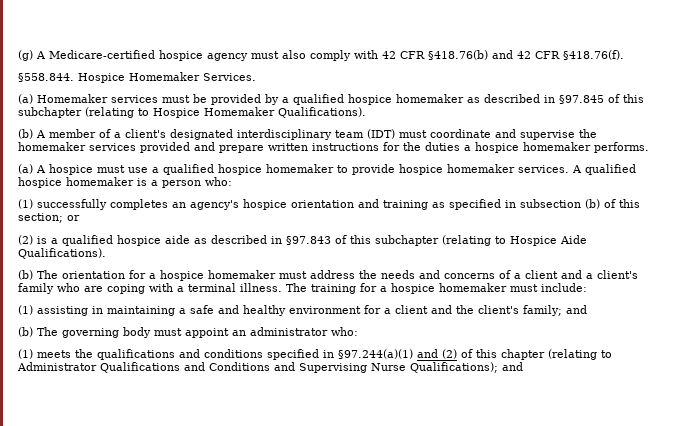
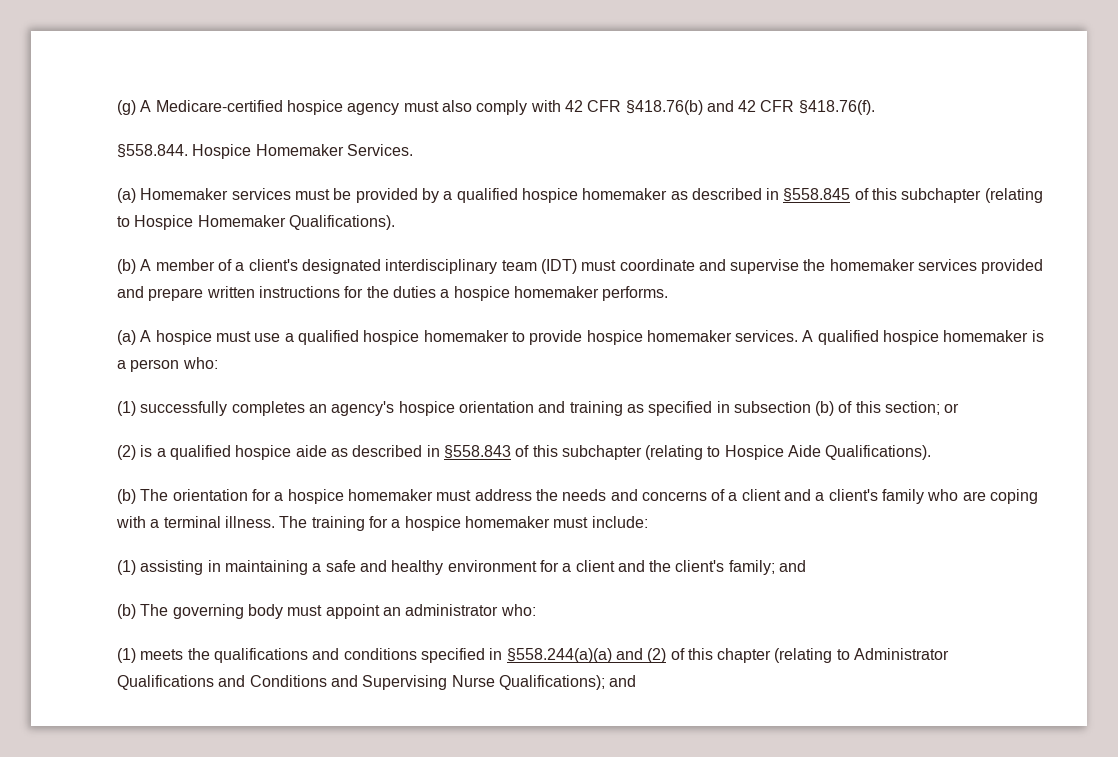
- (a) Homemaker services must be provided by a qualified hospice homemaker as described in §97.845 of this subchapter (relating to Hospice Homemaker Qualifications).
+ (a) Homemaker services must be provided by a qualified hospice homemaker as described in §558.845 of this subchapter (relating to Hospice Homemaker Qualifications).
- (2) is a qualified hospice aide as described in §97.843 of this subchapter (relating to Hospice Aide Qualifications).
+ (2) is a qualified hospice aide as described in §558.843 of this subchapter (relating to Hospice Aide Qualifications).
- (1) meets the qualifications and conditions specified in §97.244(a)(1) and (2) of this chapter (relating to Administrator Qualifications and Conditions and Supervising Nurse Qualifications); and
+ (1) meets the qualifications and conditions specified in §558.244(a)(a) and (2) of this chapter (relating to Administrator Qualifications and Conditions and Supervising Nurse Qualifications); and

